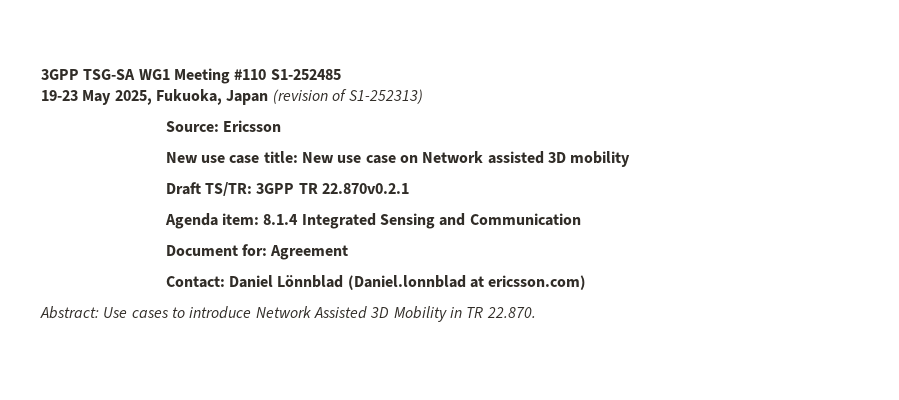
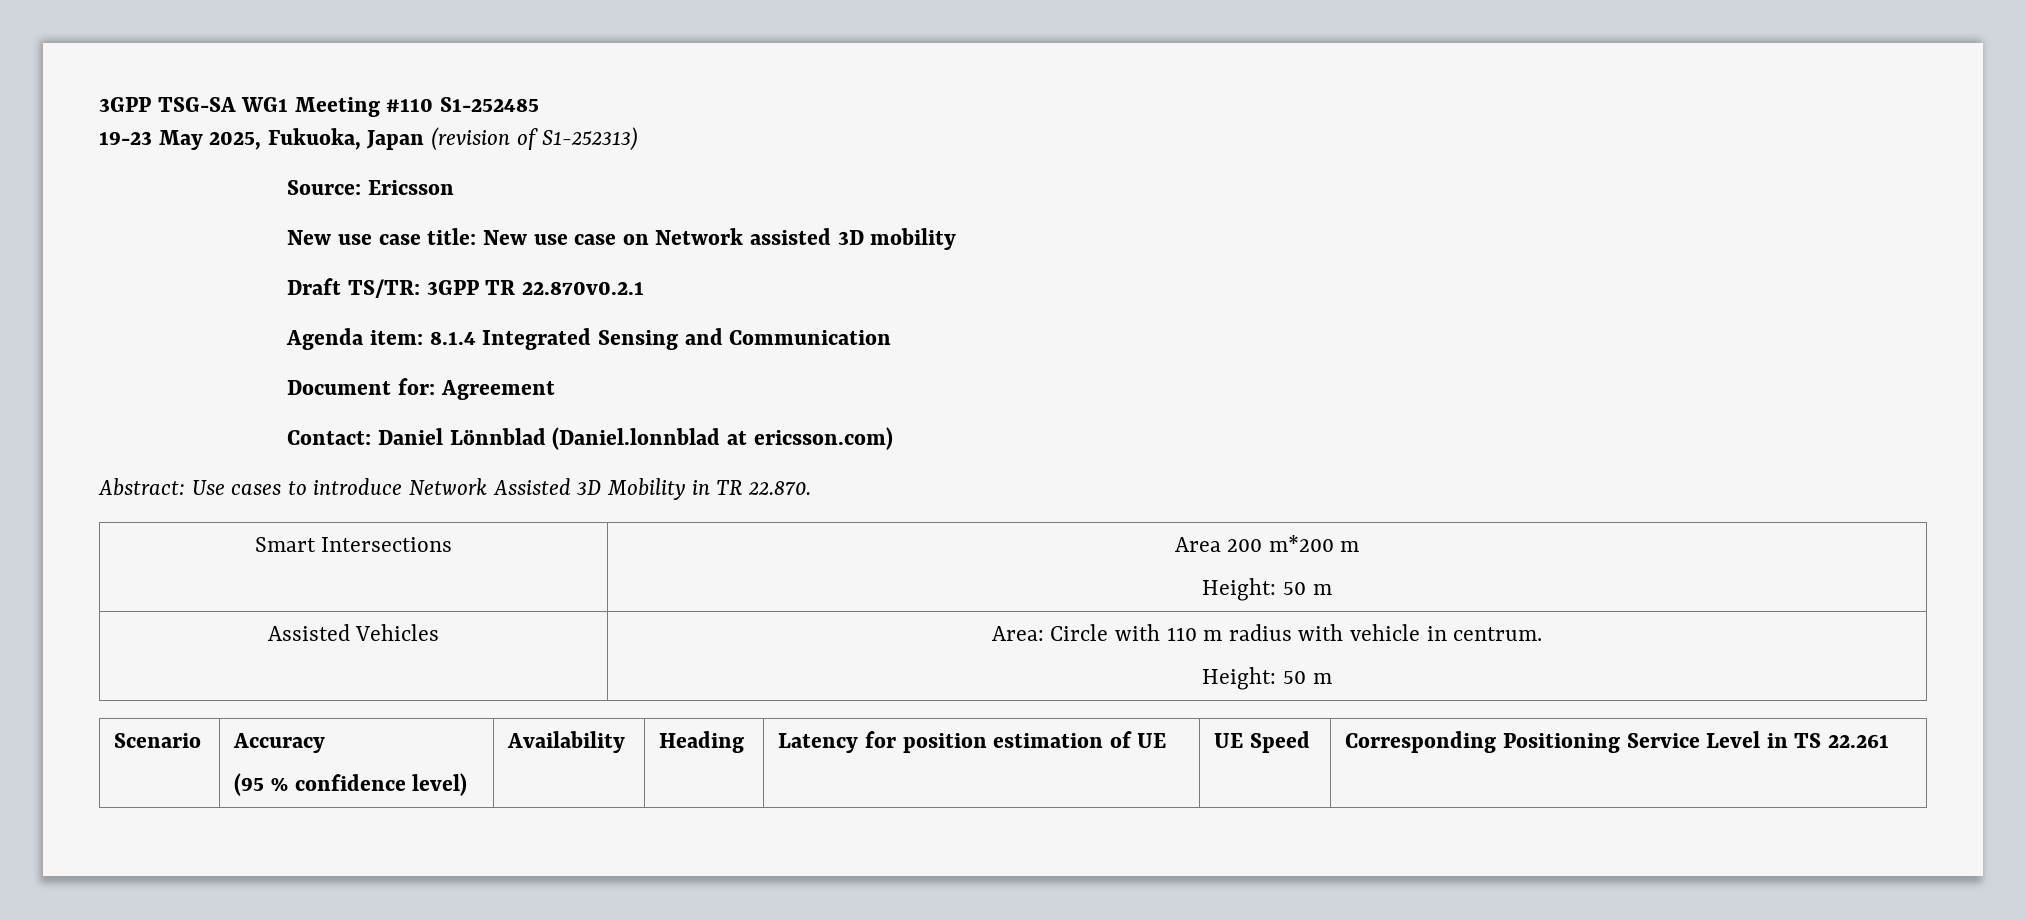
+ Smart Intersections | Area 200 m*200 m
+ Height: 50 m
+ Assisted Vehicles | Area: Circle with 110 m radius with vehicle in centrum.
+ Height: 50 m
+ Scenario | Accuracy
+ (95 % confidence level) | Availability | Heading | Latency for position estimation of UE | UE Speed | Corresponding Positioning Service Level in TS 22.261

